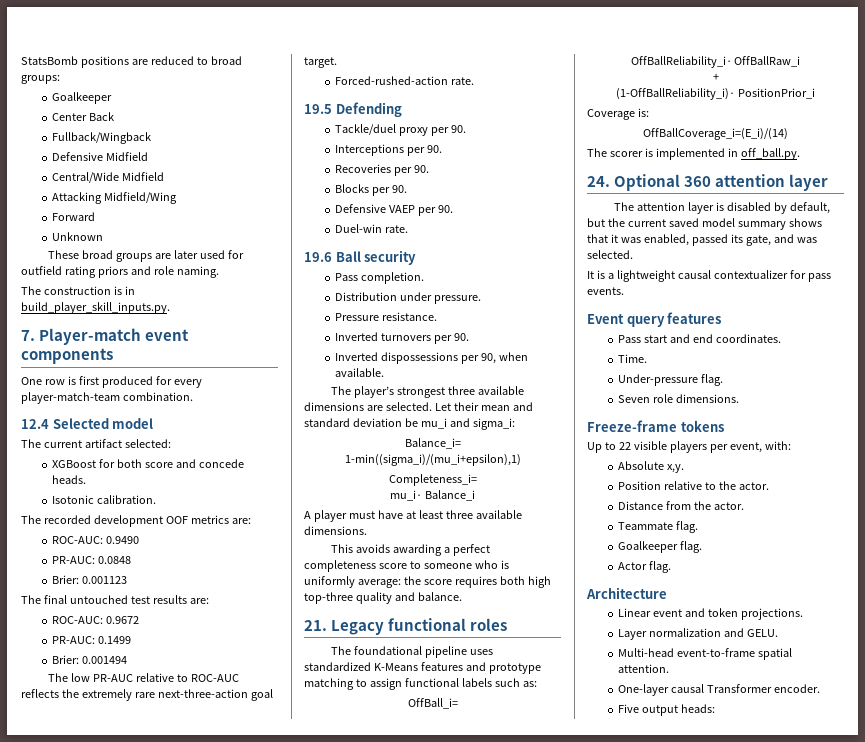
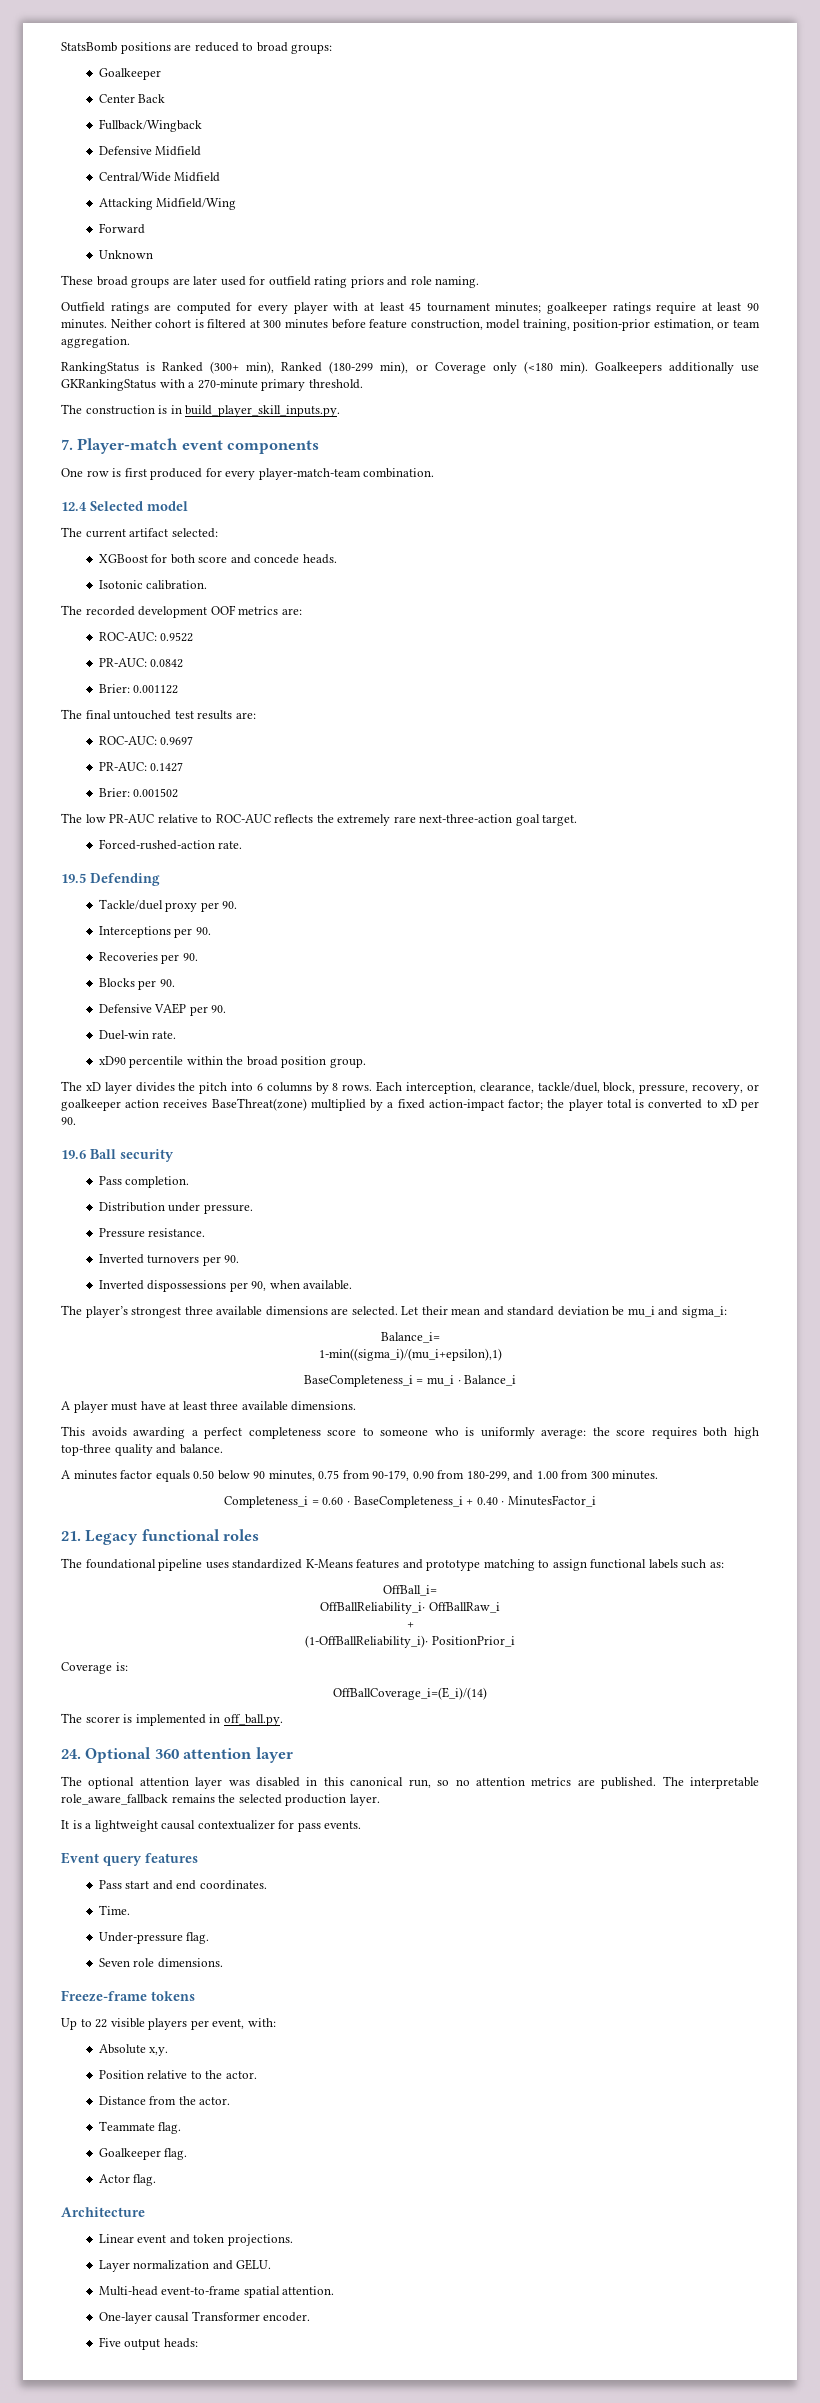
+ Outfield ratings are computed for every player with at least 45 tournament minutes; goalkeeper ratings require at least 90 minutes. Neither cohort is filtered at 300 minutes before feature construction, model training, position-prior estimation, or team aggregation.
+ RankingStatus is Ranked (300+ min), Ranked (180-299 min), or Coverage only (<180 min). Goalkeepers additionally use GKRankingStatus with a 270-minute primary threshold.
- ROC-AUC: 0.9490
- PR-AUC: 0.0848
- Brier: 0.001123
+ ROC-AUC: 0.9522
+ PR-AUC: 0.0842
+ Brier: 0.001122
- ROC-AUC: 0.9672
- PR-AUC: 0.1499
- Brier: 0.001494
+ ROC-AUC: 0.9697
+ PR-AUC: 0.1427
+ Brier: 0.001502
+ xD90 percentile within the broad position group.
+ The xD layer divides the pitch into 6 columns by 8 rows. Each interception, clearance, tackle/duel, block, pressure, recovery, or goalkeeper action receives BaseThreat(zone) multiplied by a fixed action-impact factor; the player total is converted to xD per 90.
- Completeness_i=
- mu_i· Balance_i
+ BaseCompleteness_i = mu_i · Balance_i
+ A minutes factor equals 0.50 below 90 minutes, 0.75 from 90-179, 0.90 from 180-299, and 1.00 from 300 minutes.
+ Completeness_i = 0.60 · BaseCompleteness_i + 0.40 · MinutesFactor_i
- The attention layer is disabled by default, but the current saved model summary shows that it was enabled, passed its gate, and was selected.
+ The optional attention layer was disabled in this canonical run, so no attention metrics are published. The interpretable role_aware_fallback remains the selected production layer.

